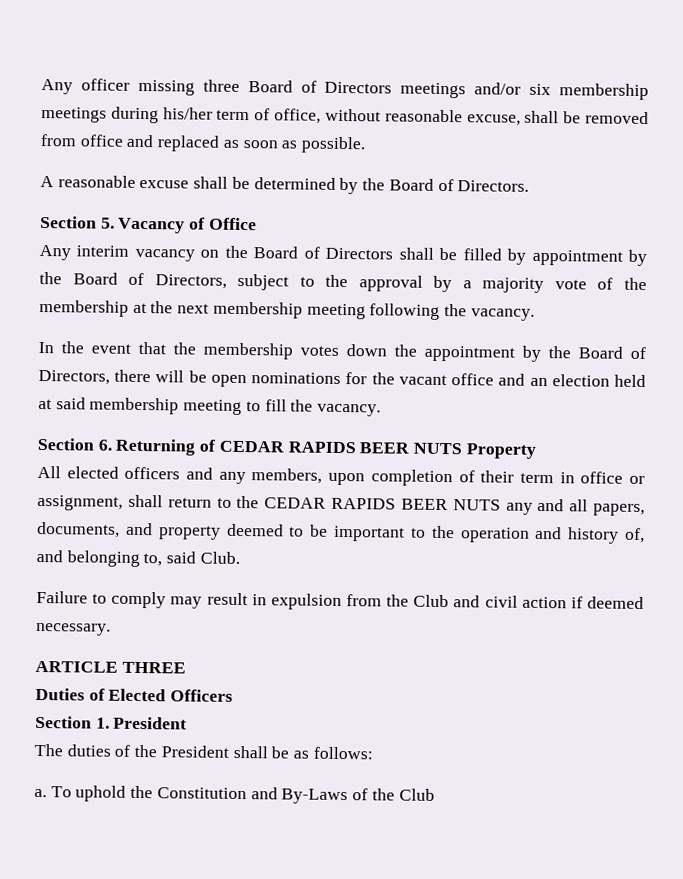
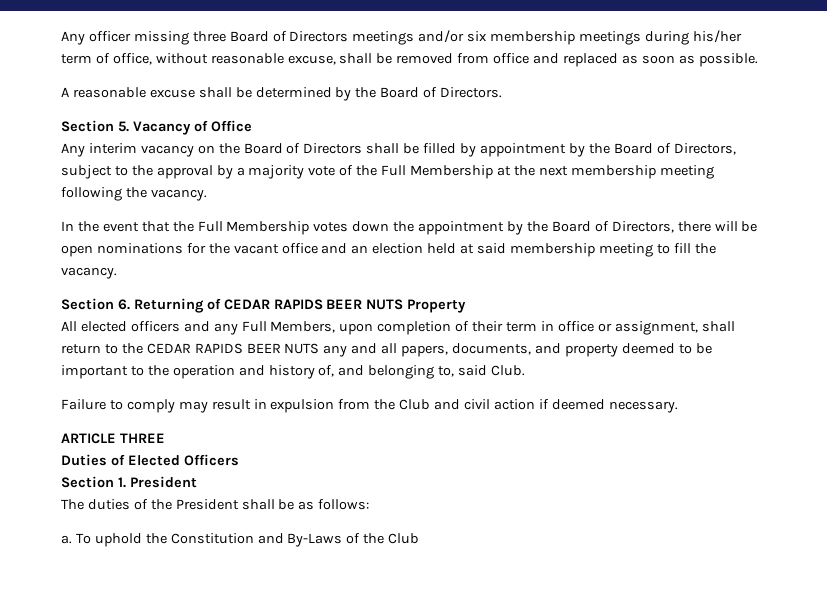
- Any interim vacancy on the Board of Directors shall be filled by appointment by the Board of Directors, subject to the approval by a majority vote of the membership at the next membership meeting following the vacancy.
+ Any interim vacancy on the Board of Directors shall be filled by appointment by the Board of Directors, subject to the approval by a majority vote of the Full Membership at the next membership meeting following the vacancy.
- In the event that the membership votes down the appointment by the Board of Directors, there will be open nominations for the vacant office and an election held at said membership meeting to fill the vacancy.
+ In the event that the Full Membership votes down the appointment by the Board of Directors, there will be open nominations for the vacant office and an election held at said membership meeting to fill the vacancy.
- All elected officers and any members, upon completion of their term in office or assignment, shall return to the CEDAR RAPIDS BEER NUTS any and all papers, documents, and property deemed to be important to the operation and history of, and belonging to, said Club.
+ All elected officers and any Full Members, upon completion of their term in office or assignment, shall return to the CEDAR RAPIDS BEER NUTS any and all papers, documents, and property deemed to be important to the operation and history of, and belonging to, said Club.

